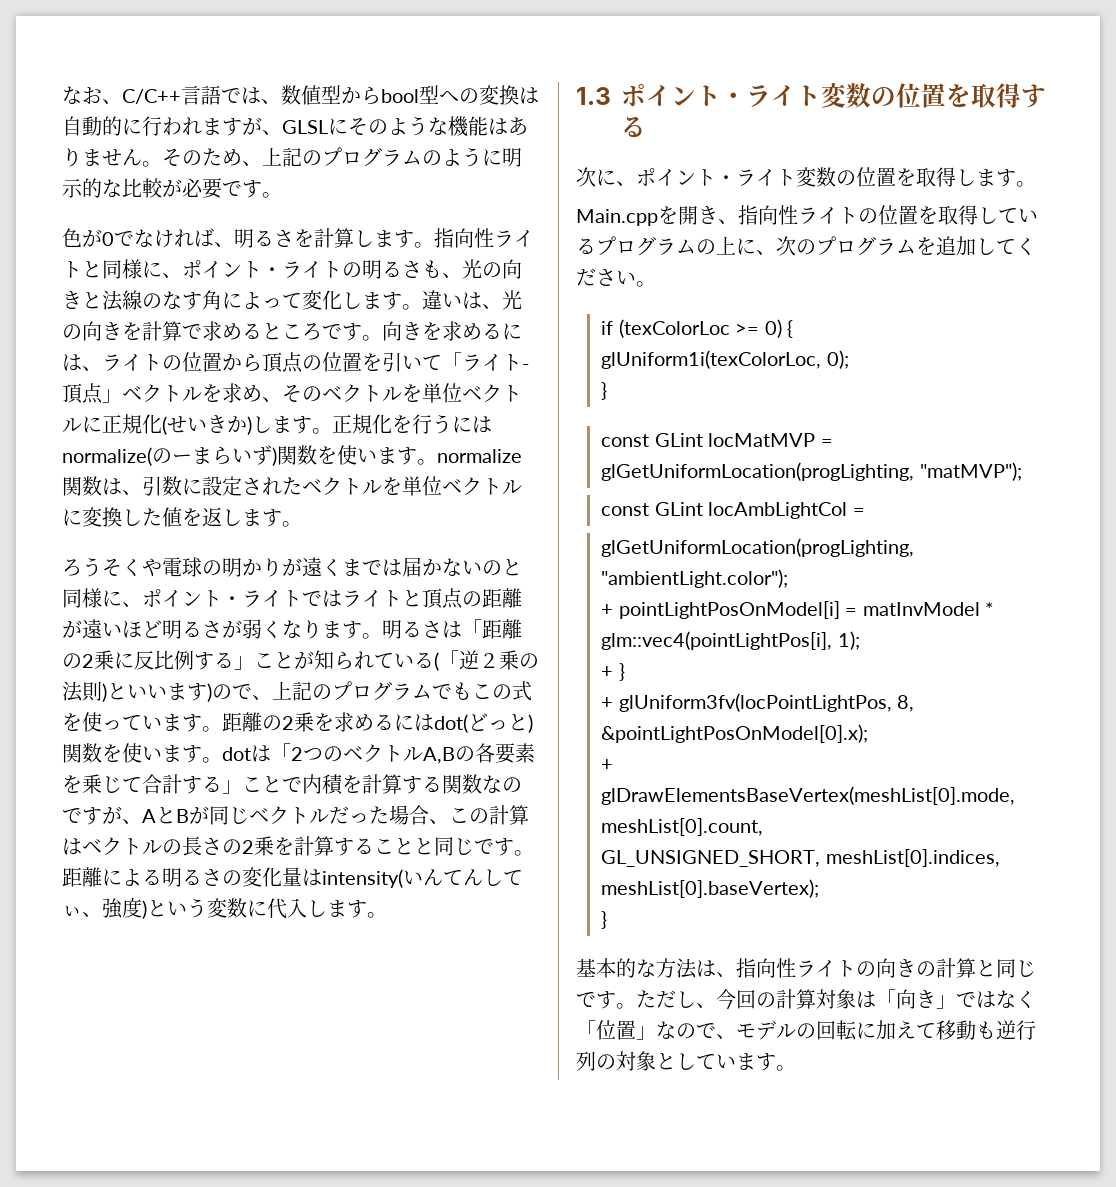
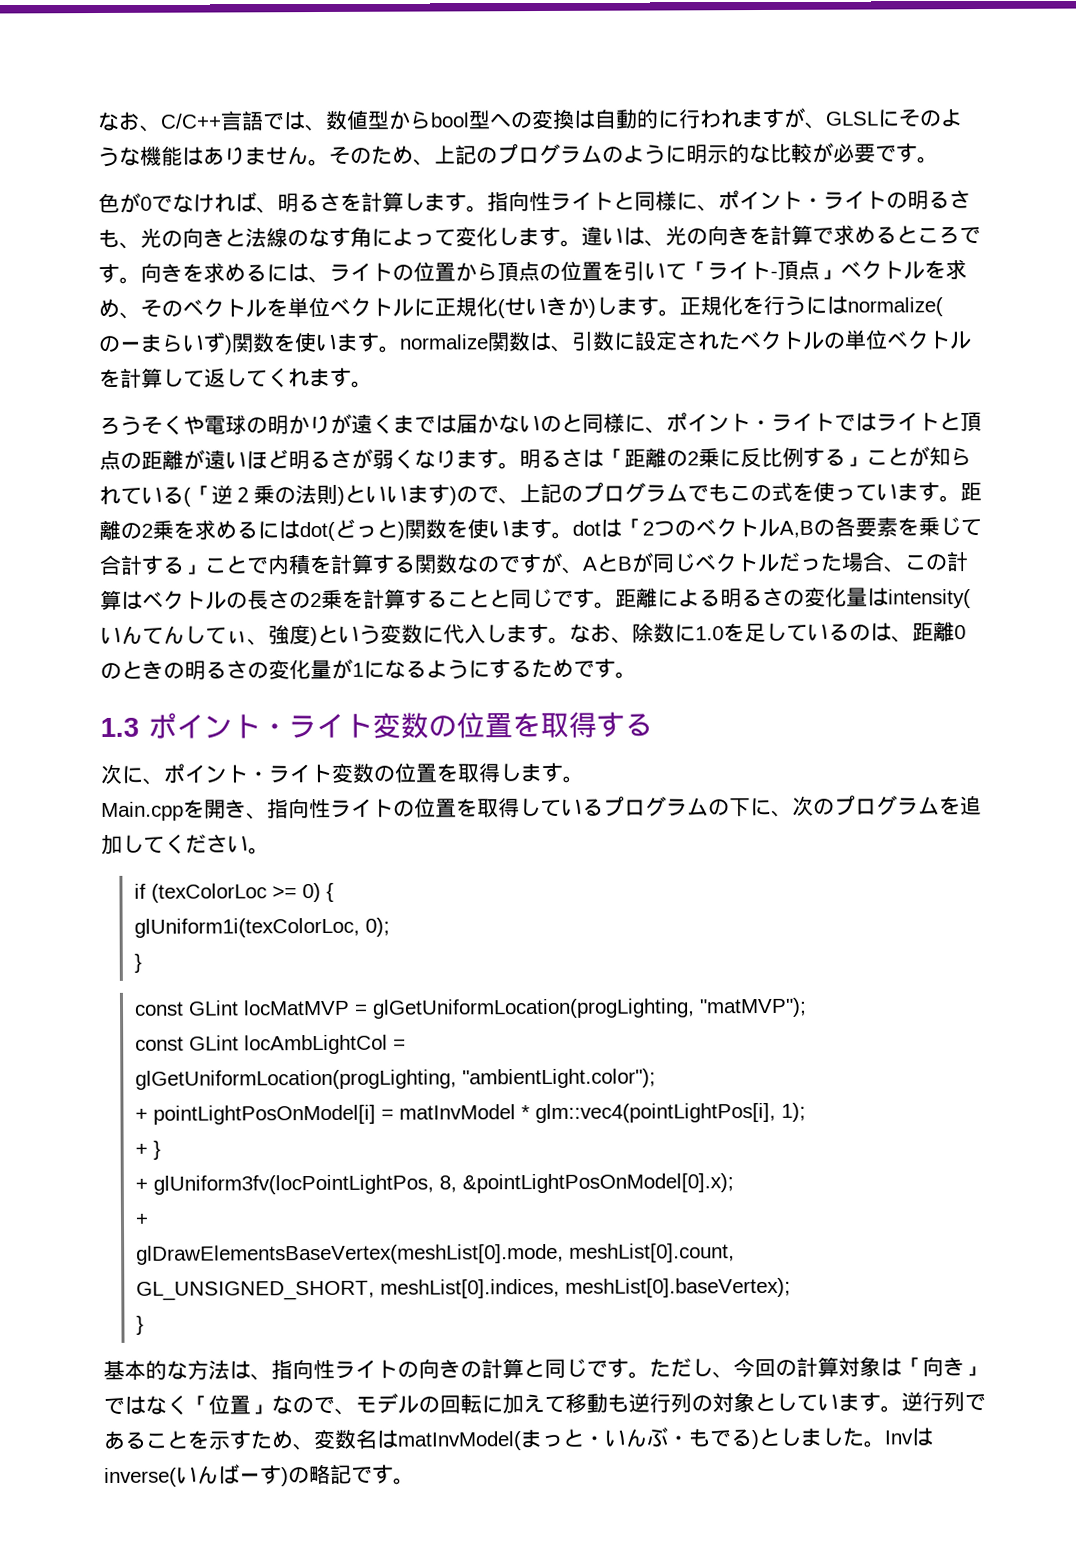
- 正規化を行うにはnormalize(のーまらいず)関数を使います。normalize関数は、引数に設定されたベクトルを単位ベクトルに変換した値を返します。
+ 正規化を行うにはnormalize(のーまらいず)関数を使います。normalize関数は、引数に設定されたベクトルの単位ベクトルを計算して返してくれます。
+ なお、除数に1.0を足しているのは、距離0のときの明るさの変化量が1になるようにするためです。
- Main.cppを開き、指向性ライトの位置を取得しているプログラムの上に、次のプログラムを追加してください。
+ Main.cppを開き、指向性ライトの位置を取得しているプログラムの下に、次のプログラムを追加してください。
+ 逆行列であることを示すため、変数名はmatInvModel(まっと・いんぶ・もでる)としました。Invはinverse(いんばーす)の略記です。

